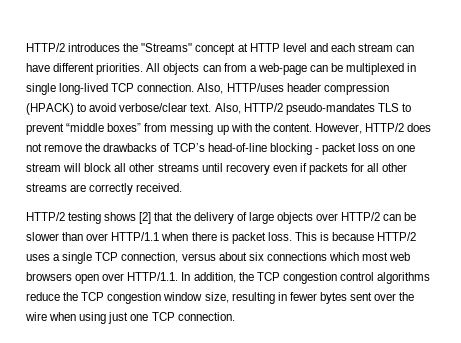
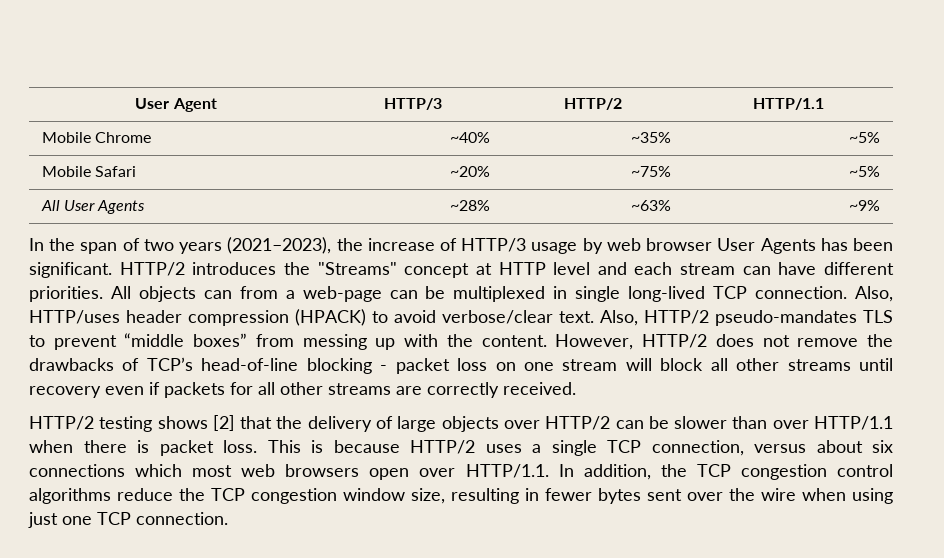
+ User Agent | HTTP/3 | HTTP/2 | HTTP/1.1
+ Mobile Chrome | ~40% | ~35% | ~5%
+ Mobile Safari | ~20% | ~75% | ~5%
+ All User Agents | ~28% | ~63% | ~9%
+ In the span of two years (2021–2023), the increase of HTTP/3 usage by web browser User Agents has been significant.

